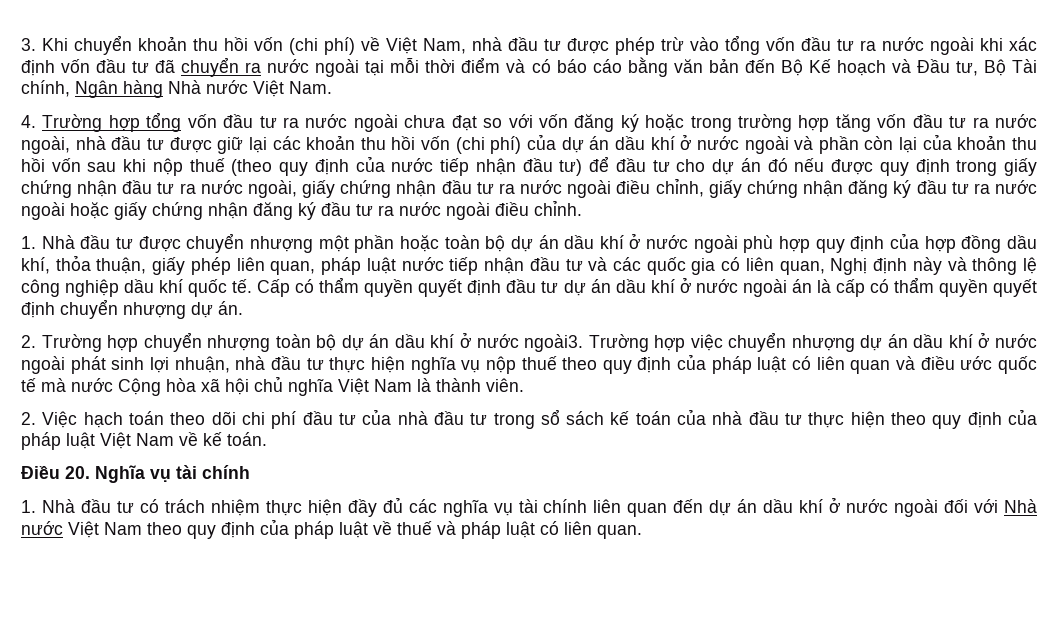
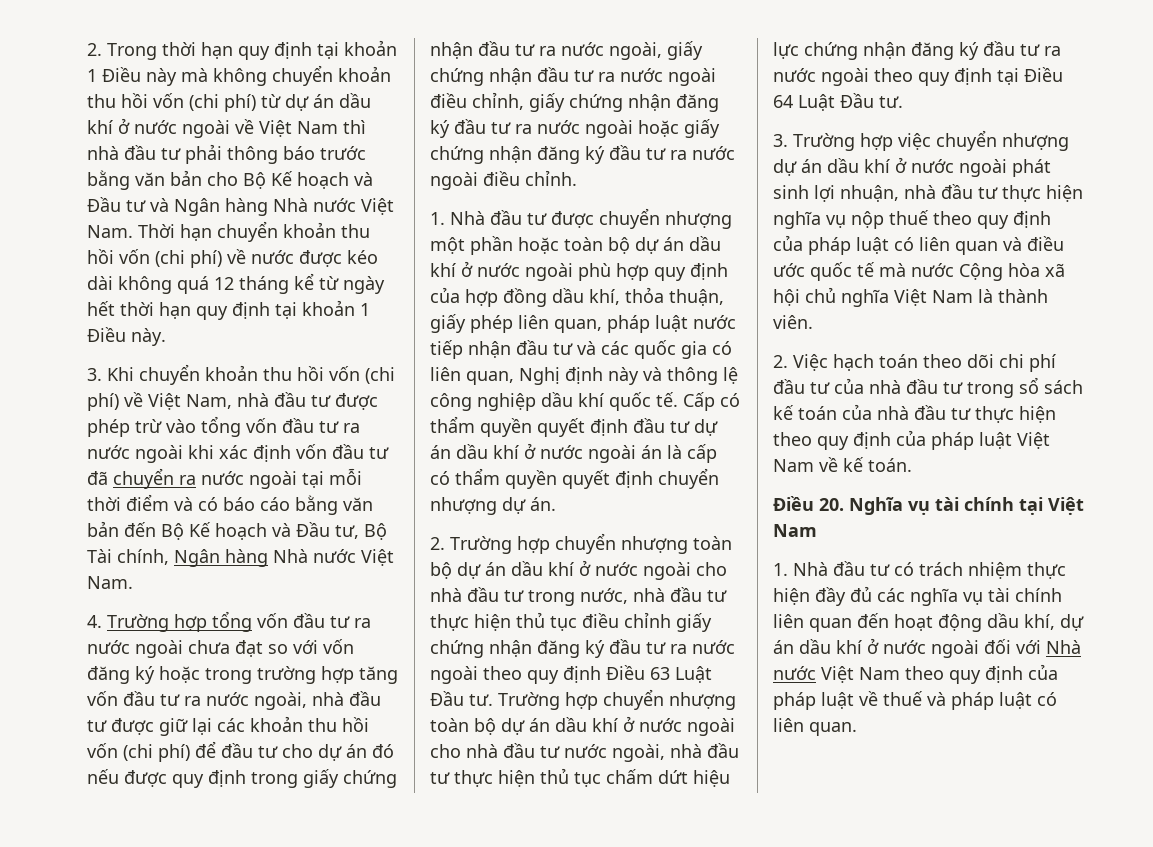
+ 2. Trong thời hạn quy định tại khoản 1 Điều này mà không chuyển khoản thu hồi vốn (chi phí) từ dự án dầu khí ở nước ngoài về Việt Nam thì nhà đầu tư phải thông báo trước bằng văn bản cho Bộ Kế hoạch và Đầu tư và Ngân hàng Nhà nước Việt Nam. Thời hạn chuyển khoản thu hồi vốn (chi phí) về nước được kéo dài không quá 12 tháng kể từ ngày hết thời hạn quy định tại khoản 1 Điều này.
- 4. Trường hợp tổng vốn đầu tư ra nước ngoài chưa đạt so với vốn đăng ký hoặc trong trường hợp tăng vốn đầu tư ra nước ngoài, nhà đầu tư được giữ lại các khoản thu hồi vốn (chi phí) của dự án dầu khí ở nước ngoài và phần còn lại của khoản thu hồi vốn sau khi nộp thuế (theo quy định của nước tiếp nhận đầu tư) để đầu tư cho dự án đó nếu được quy định trong giấy chứng nhận đầu tư ra nước ngoài, giấy chứng nhận đầu tư ra nước ngoài điều chỉnh, giấy chứng nhận đăng ký đầu tư ra nước ngoài hoặc giấy chứng nhận đăng ký đầu tư ra nước ngoài điều chỉnh.
+ 4. Trường hợp tổng vốn đầu tư ra nước ngoài chưa đạt so với vốn đăng ký hoặc trong trường hợp tăng vốn đầu tư ra nước ngoài, nhà đầu tư được giữ lại các khoản thu hồi vốn (chi phí) để đầu tư cho dự án đó nếu được quy định trong giấy chứng nhận đầu tư ra nước ngoài, giấy chứng nhận đầu tư ra nước ngoài điều chỉnh, giấy chứng nhận đăng ký đầu tư ra nước ngoài hoặc giấy chứng nhận đăng ký đầu tư ra nước ngoài điều chỉnh.
- 2. Trường hợp chuyển nhượng toàn bộ dự án dầu khí ở nước ngoài3. Trường hợp việc chuyển nhượng dự án dầu khí ở nước ngoài phát sinh lợi nhuận, nhà đầu tư thực hiện nghĩa vụ nộp thuế theo quy định của pháp luật có liên quan và điều ước quốc tế mà nước Cộng hòa xã hội chủ nghĩa Việt Nam là thành viên.
+ 2. Trường hợp chuyển nhượng toàn bộ dự án dầu khí ở nước ngoài cho nhà đầu tư trong nước, nhà đầu tư thực hiện thủ tục điều chỉnh giấy chứng nhận đăng ký đầu tư ra nước ngoài theo quy định Điều 63 Luật Đầu tư. Trường hợp chuyển nhượng toàn bộ dự án dầu khí ở nước ngoài cho nhà đầu tư nước ngoài, nhà đầu tư thực hiện thủ tục chấm dứt hiệu lực chứng nhận đăng ký đầu tư ra nước ngoài theo quy định tại Điều 64 Luật Đầu tư.
+ 3. Trường hợp việc chuyển nhượng dự án dầu khí ở nước ngoài phát sinh lợi nhuận, nhà đầu tư thực hiện nghĩa vụ nộp thuế theo quy định của pháp luật có liên quan và điều ước quốc tế mà nước Cộng hòa xã hội chủ nghĩa Việt Nam là thành viên.
- Điều 20. Nghĩa vụ tài chính
+ Điều 20. Nghĩa vụ tài chính tại Việt Nam
- 1. Nhà đầu tư có trách nhiệm thực hiện đầy đủ các nghĩa vụ tài chính liên quan đến dự án dầu khí ở nước ngoài đối với Nhà nước Việt Nam theo quy định của pháp luật về thuế và pháp luật có liên quan.
+ 1. Nhà đầu tư có trách nhiệm thực hiện đầy đủ các nghĩa vụ tài chính liên quan đến hoạt động dầu khí, dự án dầu khí ở nước ngoài đối với Nhà nước Việt Nam theo quy định của pháp luật về thuế và pháp luật có liên quan.

